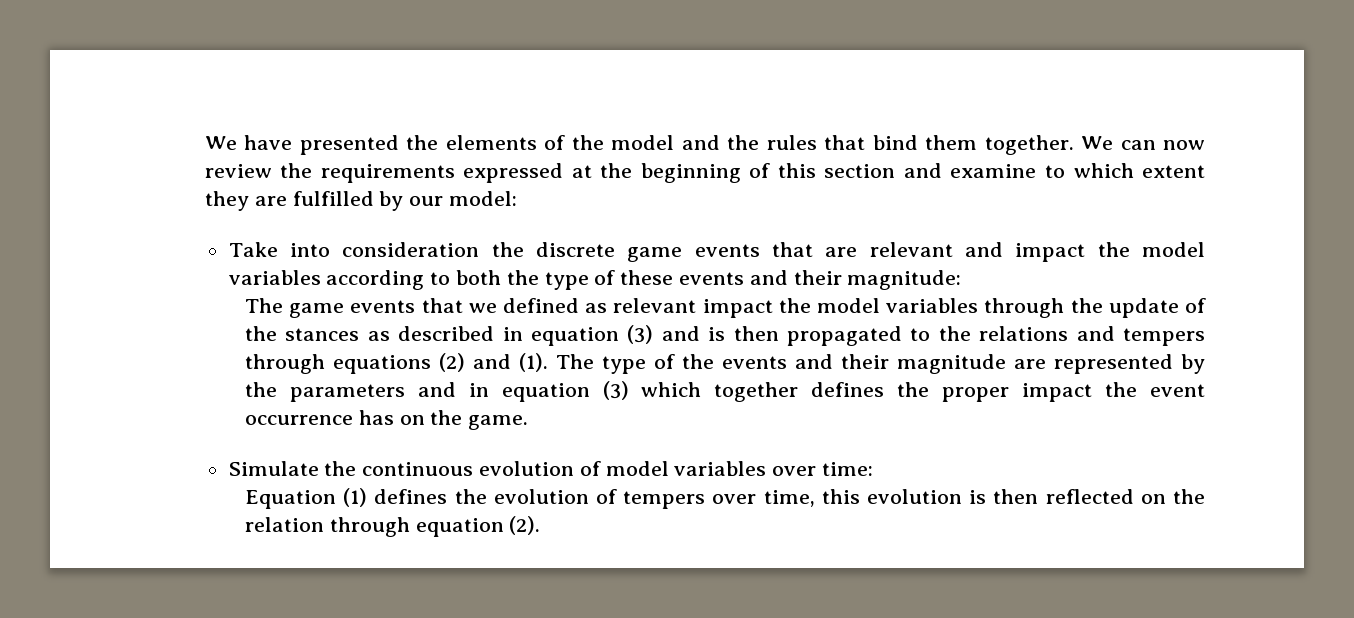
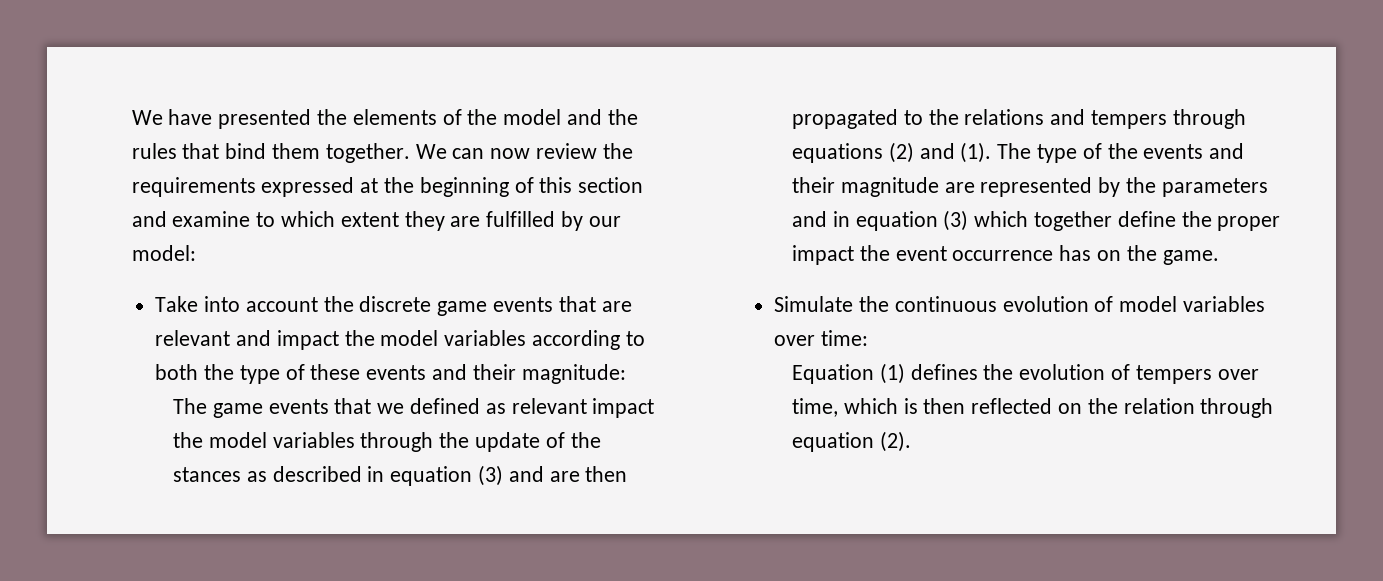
- Take into consideration the discrete game events that are relevant and impact the model variables according to both the type of these events and their magnitude:
+ Take into account the discrete game events that are relevant and impact the model variables according to both the type of these events and their magnitude:
- The game events that we defined as relevant impact the model variables through the update of the stances as described in equation (3) and is then propagated to the relations and tempers through equations (2) and (1).
+ The game events that we defined as relevant impact the model variables through the update of the stances as described in equation (3) and are then propagated to the relations and tempers through equations (2) and (1).
- The type of the events and their magnitude are represented by the parameters and in equation (3) which together defines the proper impact the event occurrence has on the game.
+ The type of the events and their magnitude are represented by the parameters and in equation (3) which together define the proper impact the event occurrence has on the game.
- Equation (1) defines the evolution of tempers over time, this evolution is then reflected on the relation through equation (2).
+ Equation (1) defines the evolution of tempers over time, which is then reflected on the relation through equation (2).

